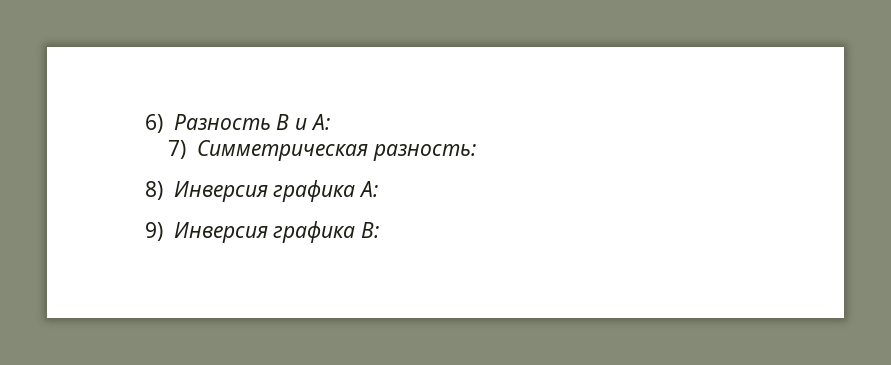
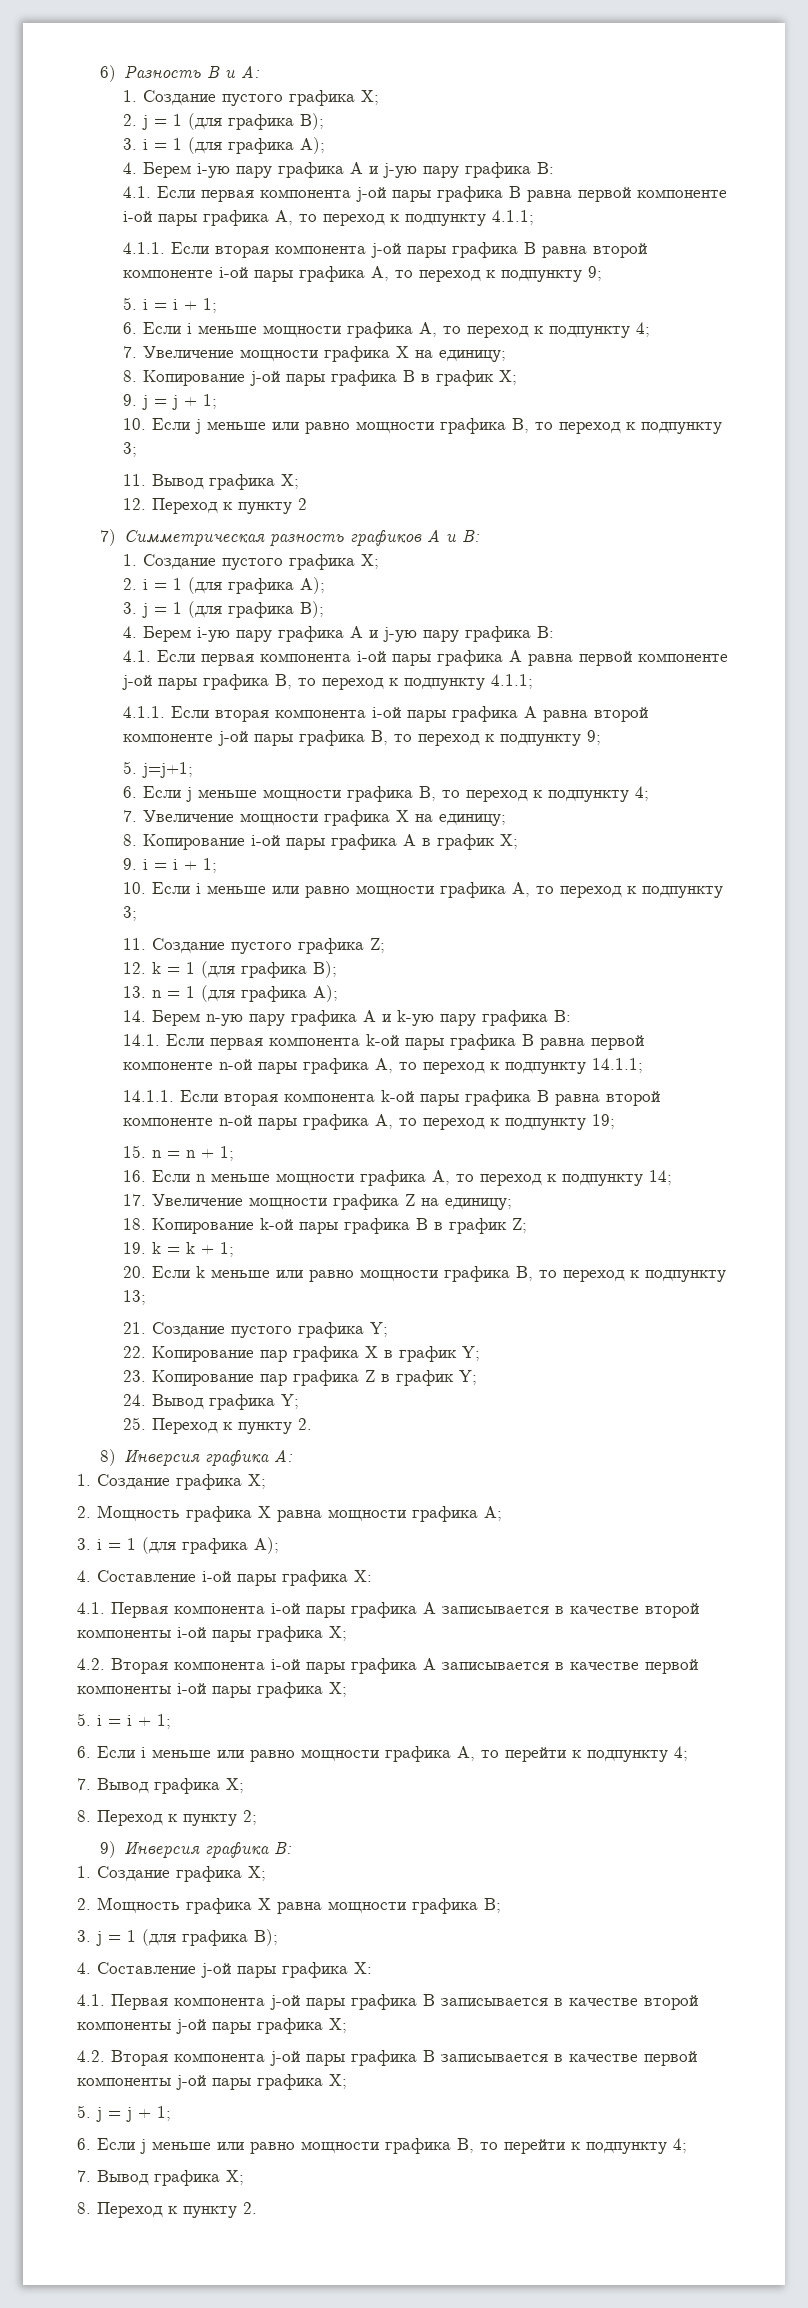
  6) Разность B и A:
- 7) Симметрическая разность:
+ 1. Создание пустого графика X;
+ 2. j = 1 (для графика В);
+ 3. i = 1 (для графика А);
+ 4. Берем i-ую пару графика А и j-ую пару графика В:
+ 4.1. Если первая компонента j-ой пары графика B равна первой компоненте i-ой пары графика A, то переход к подпункту 4.1.1;
+ 4.1.1. Если вторая компонента j-ой пары графика B равна второй компоненте i-ой пары графика A, то переход к подпункту 9;
+ 5. i = i + 1;
+ 6. Если i меньше мощности графика A, то переход к подпункту 4;
+ 7. Увеличение мощности графика X на единицу;
+ 8. Копирование j-ой пары графика B в график X;
+ 9. j = j + 1;
+ 10. Если j меньше или равно мощности графика B, то переход к подпункту 3;
+ 11. Вывод графика X;
+ 12. Переход к пункту 2
+ 7) Симметрическая разность графиков А и В:
+ 1. Создание пустого графика X;
+ 2. i = 1 (для графика А);
+ 3. j = 1 (для графика В);
+ 4. Берем i-ую пару графика А и j-ую пару графика В:
+ 4.1. Если первая компонента i-ой пары графика А равна первой компоненте j-ой пары графика B, то переход к подпункту 4.1.1;
+ 4.1.1. Если вторая компонента i-ой пары графика А равна второй компоненте j-ой пары графика B, то переход к подпункту 9;
+ 5. j=j+1;
+ 6. Если j меньше мощности графика B, то переход к подпункту 4;
+ 7. Увеличение мощности графика X на единицу;
+ 8. Копирование i-ой пары графика А в график X;
+ 9. i = i + 1;
+ 10. Если i меньше или равно мощности графика A, то переход к подпункту 3;
+ 11. Создание пустого графика Z;
+ 12. k = 1 (для графика В);
+ 13. n = 1 (для графика А);
+ 14. Берем n-ую пару графика А и k-ую пару графика В:
+ 14.1. Если первая компонента k-ой пары графика B равна первой компоненте n-ой пары графика A, то переход к подпункту 14.1.1;
+ 14.1.1. Если вторая компонента k-ой пары графика B равна второй компоненте n-ой пары графика A, то переход к подпункту 19;
+ 15. n = n + 1;
+ 16. Если n меньше мощности графика A, то переход к подпункту 14;
+ 17. Увеличение мощности графика Z на единицу;
+ 18. Копирование k-ой пары графика B в график Z;
+ 19. k = k + 1;
+ 20. Если k меньше или равно мощности графика B, то переход к подпункту 13;
+ 21. Создание пустого графика Y;
+ 22. Копирование пар графика X в график Y;
+ 23. Копирование пар графика Z в график Y;
+ 24. Вывод графика Y;
+ 25. Переход к пункту 2.
  8) Инверсия графика A:
+ 1. Создание графика X;
+ 2. Мощность графика X равна мощности графика A;
+ 3. i = 1 (для графика A);
+ 4. Составление i-ой пары графика X:
+ 4.1. Первая компонента i-ой пары графика A записывается в качестве второй компоненты i-ой пары графика X;
+ 4.2. Вторая компонента i-ой пары графика A записывается в качестве первой компоненты i-ой пары графика X;
+ 5. i = i + 1;
+ 6. Если i меньше или равно мощности графика A, то перейти к подпункту 4;
+ 7. Вывод графика X;
+ 8. Переход к пункту 2;
  9) Инверсия графика B:
+ 1. Создание графика X;
+ 2. Мощность графика X равна мощности графика B;
+ 3. j = 1 (для графика B);
+ 4. Составление j-ой пары графика X:
+ 4.1. Первая компонента j-ой пары графика B записывается в качестве второй компоненты j-ой пары графика X;
+ 4.2. Вторая компонента j-ой пары графика B записывается в качестве первой компоненты j-ой пары графика X;
+ 5. j = j + 1;
+ 6. Если j меньше или равно мощности графика B, то перейти к подпункту 4;
+ 7. Вывод графика X;
+ 8. Переход к пункту 2.

